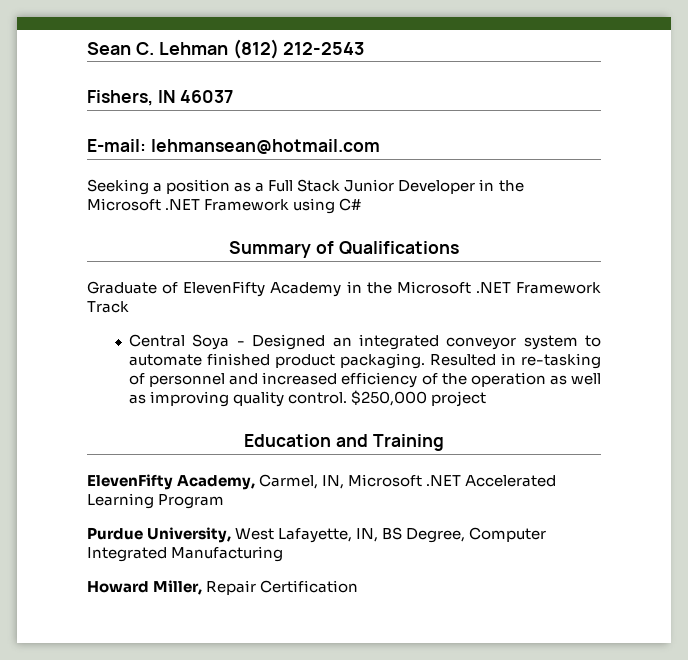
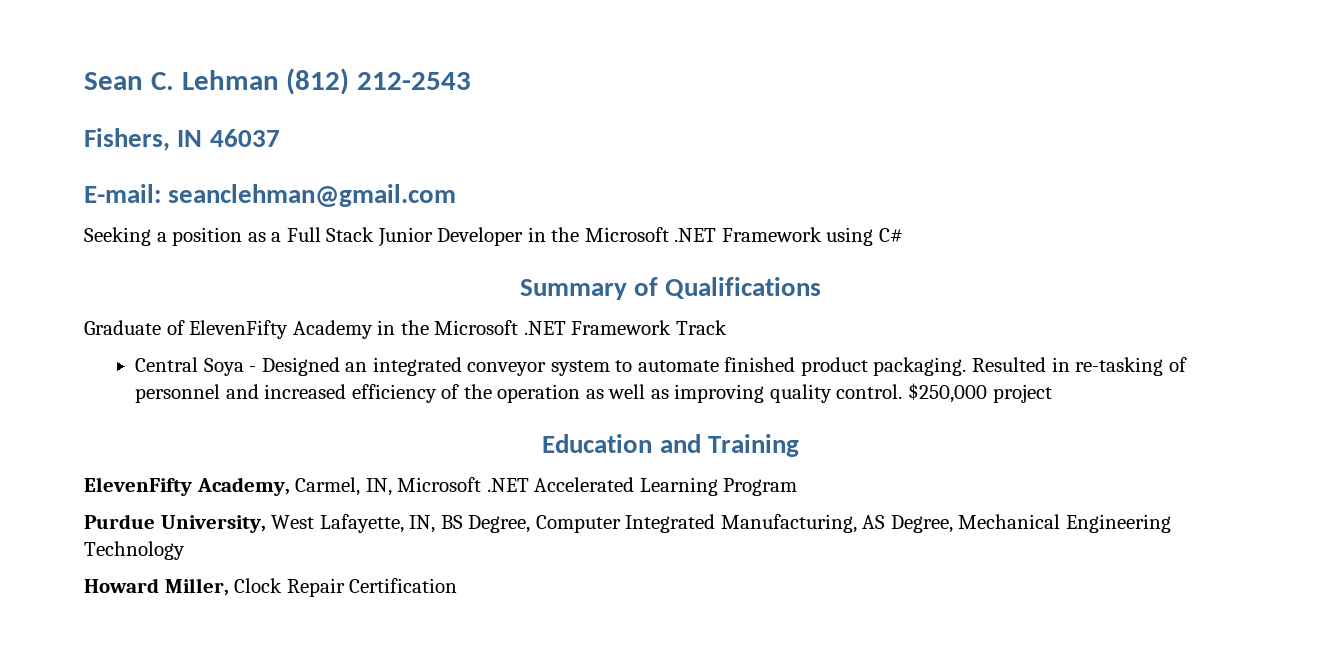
- E-mail: lehmansean@hotmail.com
+ E-mail: seanclehman@gmail.com
- Purdue University, West Lafayette, IN, BS Degree, Computer Integrated Manufacturing
+ Purdue University, West Lafayette, IN, BS Degree, Computer Integrated Manufacturing, AS Degree, Mechanical Engineering Technology
- Howard Miller, Repair Certification
+ Howard Miller, Clock Repair Certification

